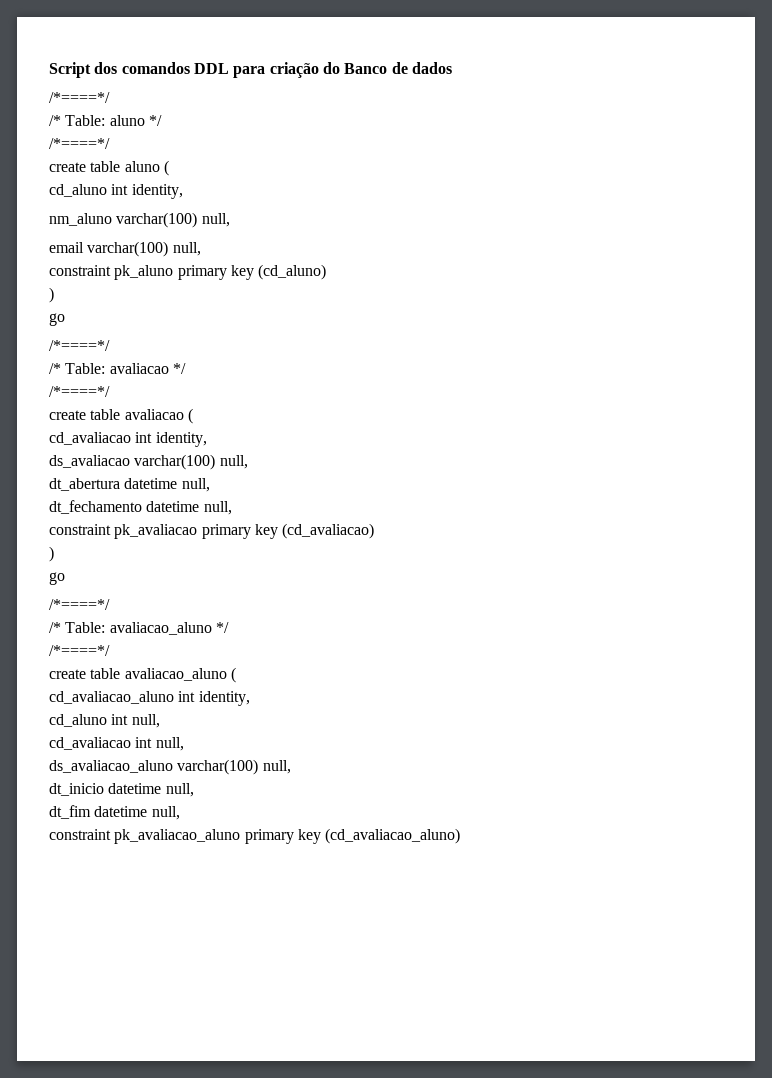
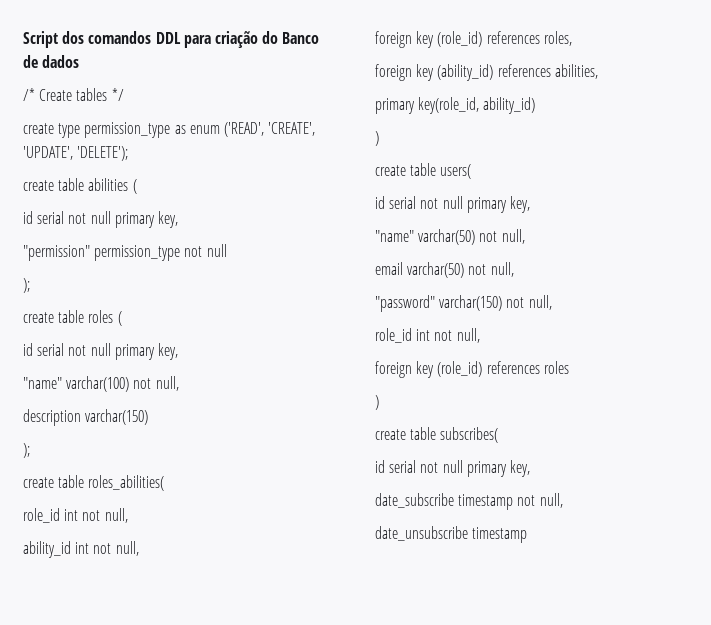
  Script dos comandos DDL para criação do Banco de dados
- /*====*/
- /* Table: aluno */
- /*====*/
- create table aluno (
- cd_aluno int identity,
- nm_aluno varchar(100) null,
+ /* Create tables */
+ create type permission_type as enum ('READ', 'CREATE', 'UPDATE', 'DELETE');
+ create table abilities (
+ id serial not null primary key,
+ "permission" permission_type not null
+ );
+ create table roles (
+ id serial not null primary key,
+ "name" varchar(100) not null,
+ description varchar(150)
+ );
+ create table roles_abilities(
+ role_id int not null,
+ ability_id int not null,
+ foreign key (role_id) references roles,
+ foreign key (ability_id) references abilities,
+ primary key(role_id, ability_id)
+ )
+ create table users(
+ id serial not null primary key,
+ "name" varchar(50) not null,
- email varchar(100) null,
- constraint pk_aluno primary key (cd_aluno)
+ email varchar(50) not null,
+ "password" varchar(150) not null,
+ role_id int not null,
+ foreign key (role_id) references roles
  )
- go
- /*====*/
- /* Table: avaliacao */
- /*====*/
- create table avaliacao (
- cd_avaliacao int identity,
- ds_avaliacao varchar(100) null,
- dt_abertura datetime null,
- dt_fechamento datetime null,
- constraint pk_avaliacao primary key (cd_avaliacao)
- )
- go
- /*====*/
- /* Table: avaliacao_aluno */
- /*====*/
- create table avaliacao_aluno (
- cd_avaliacao_aluno int identity,
- cd_aluno int null,
- cd_avaliacao int null,
- ds_avaliacao_aluno varchar(100) null,
- dt_inicio datetime null,
- dt_fim datetime null,
- constraint pk_avaliacao_aluno primary key (cd_avaliacao_aluno)
+ create table subscribes(
+ id serial not null primary key,
+ date_subscribe timestamp not null,
+ date_unsubscribe timestamp

